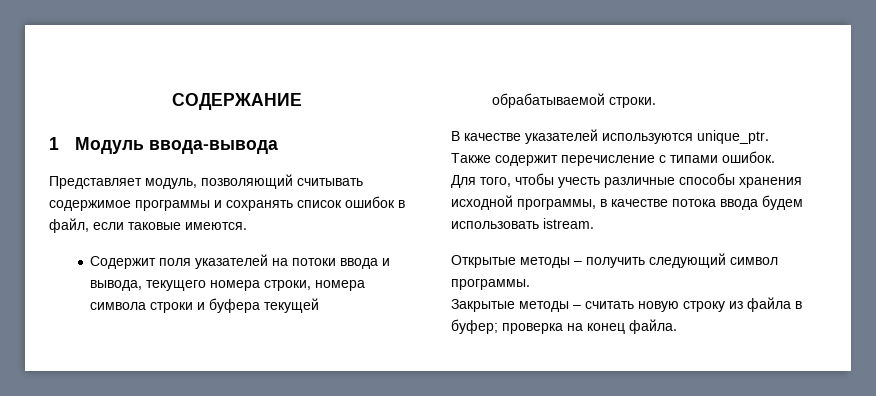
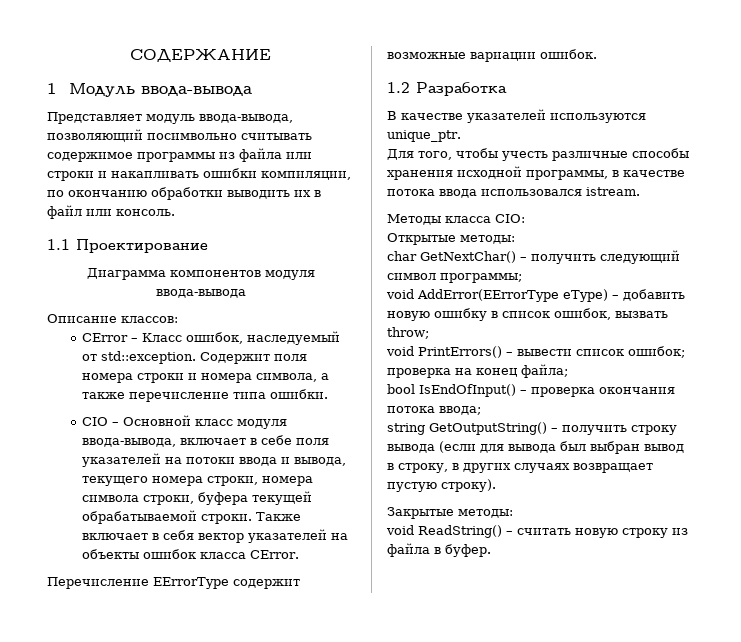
- Представляет модуль, позволяющий считывать содержимое программы и сохранять список ошибок в файл, если таковые имеются.
- Содержит поля указателей на потоки ввода и вывода, текущего номера строки, номера символа строки и буфера текущей обрабатываемой строки.
+ Представляет модуль ввода-вывода, позволяющий посимвольно считывать содержимое программы из файла или строки и накапливать ошибки компиляции, по окончанию обработки выводить их в файл или консоль.
+ 1.1 Проектирование
+ Диаграмма компонентов модуля ввода-вывода
+ Описание классов:
+ CError – Класс ошибок, наследуемый от std::exception. Содержит поля номера строки и номера символа, а также перечисление типа ошибки.
+ CIO – Основной класс модуля ввода-вывода, включает в себе поля указателей на потоки ввода и вывода, текущего номера строки, номера символа строки, буфера текущей обрабатываемой строки. Также включает в себя вектор указателей на объекты ошибок класса CError.
+ Перечисление EErrorType содержит возможные вариации ошибок.
+ 1.2 Разработка
- Также содержит перечисление с типами ошибок.
- Для того, чтобы учесть различные способы хранения исходной программы, в качестве потока ввода будем использовать istream.
+ Для того, чтобы учесть различные способы хранения исходной программы, в качестве потока ввода использовался istream.
- Открытые методы – получить следующий символ программы.
- Закрытые методы – считать новую строку из файла в буфер; проверка на конец файла.
+ Методы класса CIO:
+ Открытые методы:
+ char GetNextChar() – получить следующий символ программы;
+ void AddError(EErrorType eType) – добавить новую ошибку в список ошибок, вызвать throw;
+ void PrintErrors() – вывести список ошибок; проверка на конец файла;
+ bool IsEndOfInput() – проверка окончания потока ввода;
+ string GetOutputString() – получить строку вывода (если для вывода был выбран вывод в строку, в других случаях возвращает пустую строку).
+ Закрытые методы:
+ void ReadString() – считать новую строку из файла в буфер.

